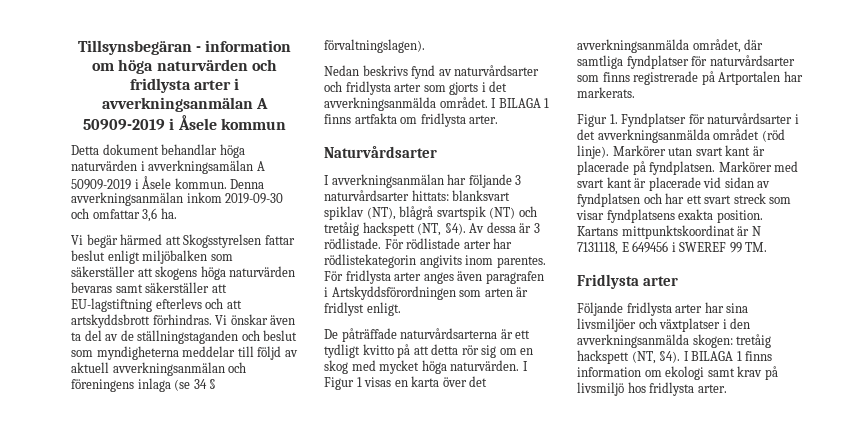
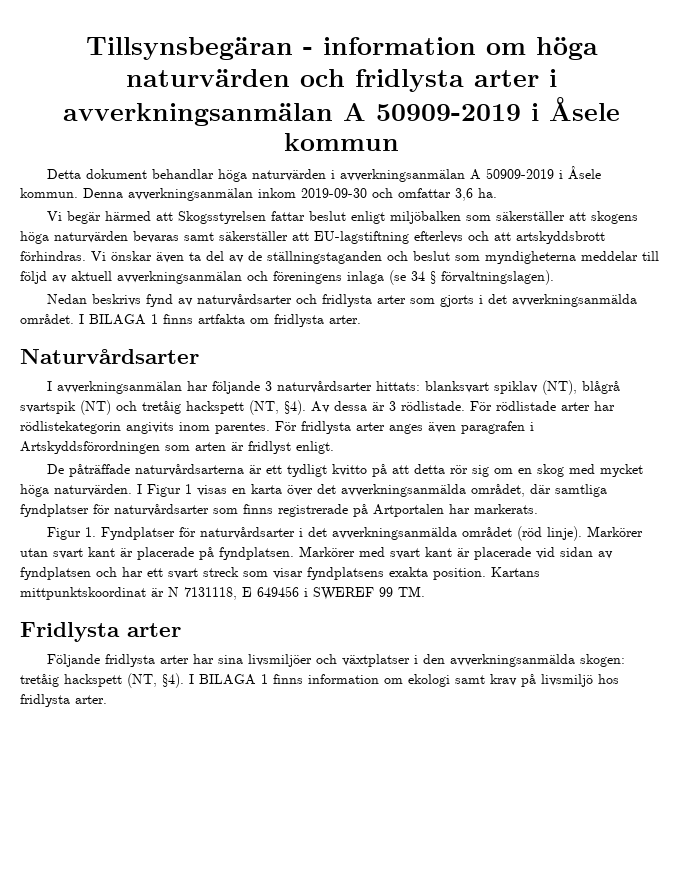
- Detta dokument behandlar höga naturvärden i avverkningsamälan A 50909-2019 i Åsele kommun.
+ Detta dokument behandlar höga naturvärden i avverkningsanmälan A 50909-2019 i Åsele kommun.

